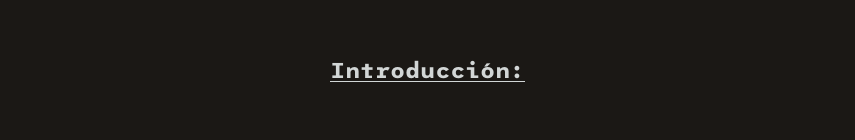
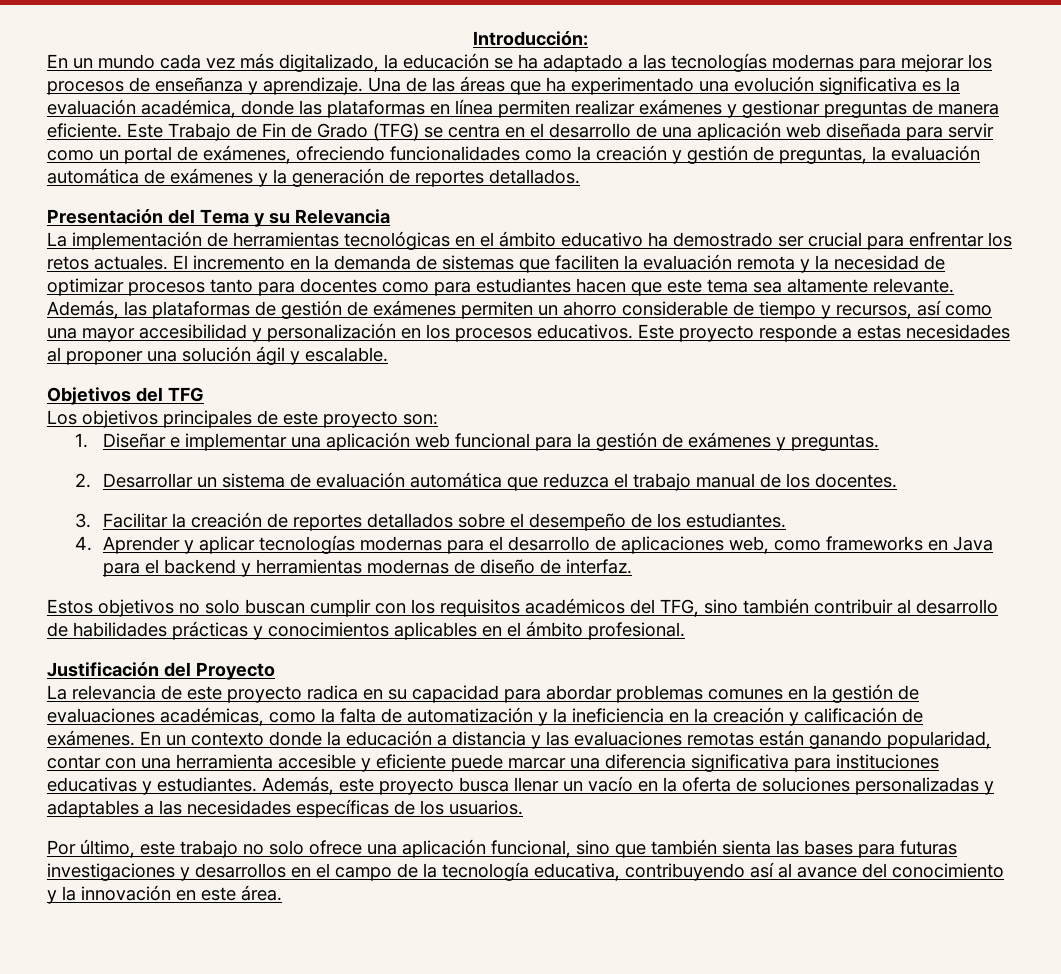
+ En un mundo cada vez más digitalizado, la educación se ha adaptado a las tecnologías modernas para mejorar los procesos de enseñanza y aprendizaje. Una de las áreas que ha experimentado una evolución significativa es la evaluación académica, donde las plataformas en línea permiten realizar exámenes y gestionar preguntas de manera eficiente. Este Trabajo de Fin de Grado (TFG) se centra en el desarrollo de una aplicación web diseñada para servir como un portal de exámenes, ofreciendo funcionalidades como la creación y gestión de preguntas, la evaluación automática de exámenes y la generación de reportes detallados.
+ Presentación del Tema y su Relevancia
+ La implementación de herramientas tecnológicas en el ámbito educativo ha demostrado ser crucial para enfrentar los retos actuales. El incremento en la demanda de sistemas que faciliten la evaluación remota y la necesidad de optimizar procesos tanto para docentes como para estudiantes hacen que este tema sea altamente relevante. Además, las plataformas de gestión de exámenes permiten un ahorro considerable de tiempo y recursos, así como una mayor accesibilidad y personalización en los procesos educativos. Este proyecto responde a estas necesidades al proponer una solución ágil y escalable.
+ Objetivos del TFG
+ Los objetivos principales de este proyecto son:
+ 1. Diseñar e implementar una aplicación web funcional para la gestión de exámenes y preguntas.
+ 2. Desarrollar un sistema de evaluación automática que reduzca el trabajo manual de los docentes.
+ 3. Facilitar la creación de reportes detallados sobre el desempeño de los estudiantes.
+ 4. Aprender y aplicar tecnologías modernas para el desarrollo de aplicaciones web, como frameworks en Java para el backend y herramientas modernas de diseño de interfaz.
+ Estos objetivos no solo buscan cumplir con los requisitos académicos del TFG, sino también contribuir al desarrollo de habilidades prácticas y conocimientos aplicables en el ámbito profesional.
+ Justificación del Proyecto
+ La relevancia de este proyecto radica en su capacidad para abordar problemas comunes en la gestión de evaluaciones académicas, como la falta de automatización y la ineficiencia en la creación y calificación de exámenes. En un contexto donde la educación a distancia y las evaluaciones remotas están ganando popularidad, contar con una herramienta accesible y eficiente puede marcar una diferencia significativa para instituciones educativas y estudiantes. Además, este proyecto busca llenar un vacío en la oferta de soluciones personalizadas y adaptables a las necesidades específicas de los usuarios.
+ Por último, este trabajo no solo ofrece una aplicación funcional, sino que también sienta las bases para futuras investigaciones y desarrollos en el campo de la tecnología educativa, contribuyendo así al avance del conocimiento y la innovación en este área.

